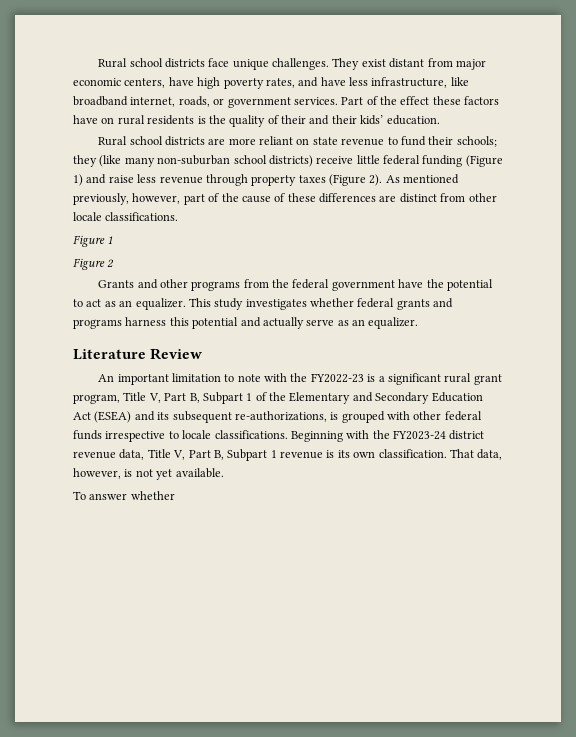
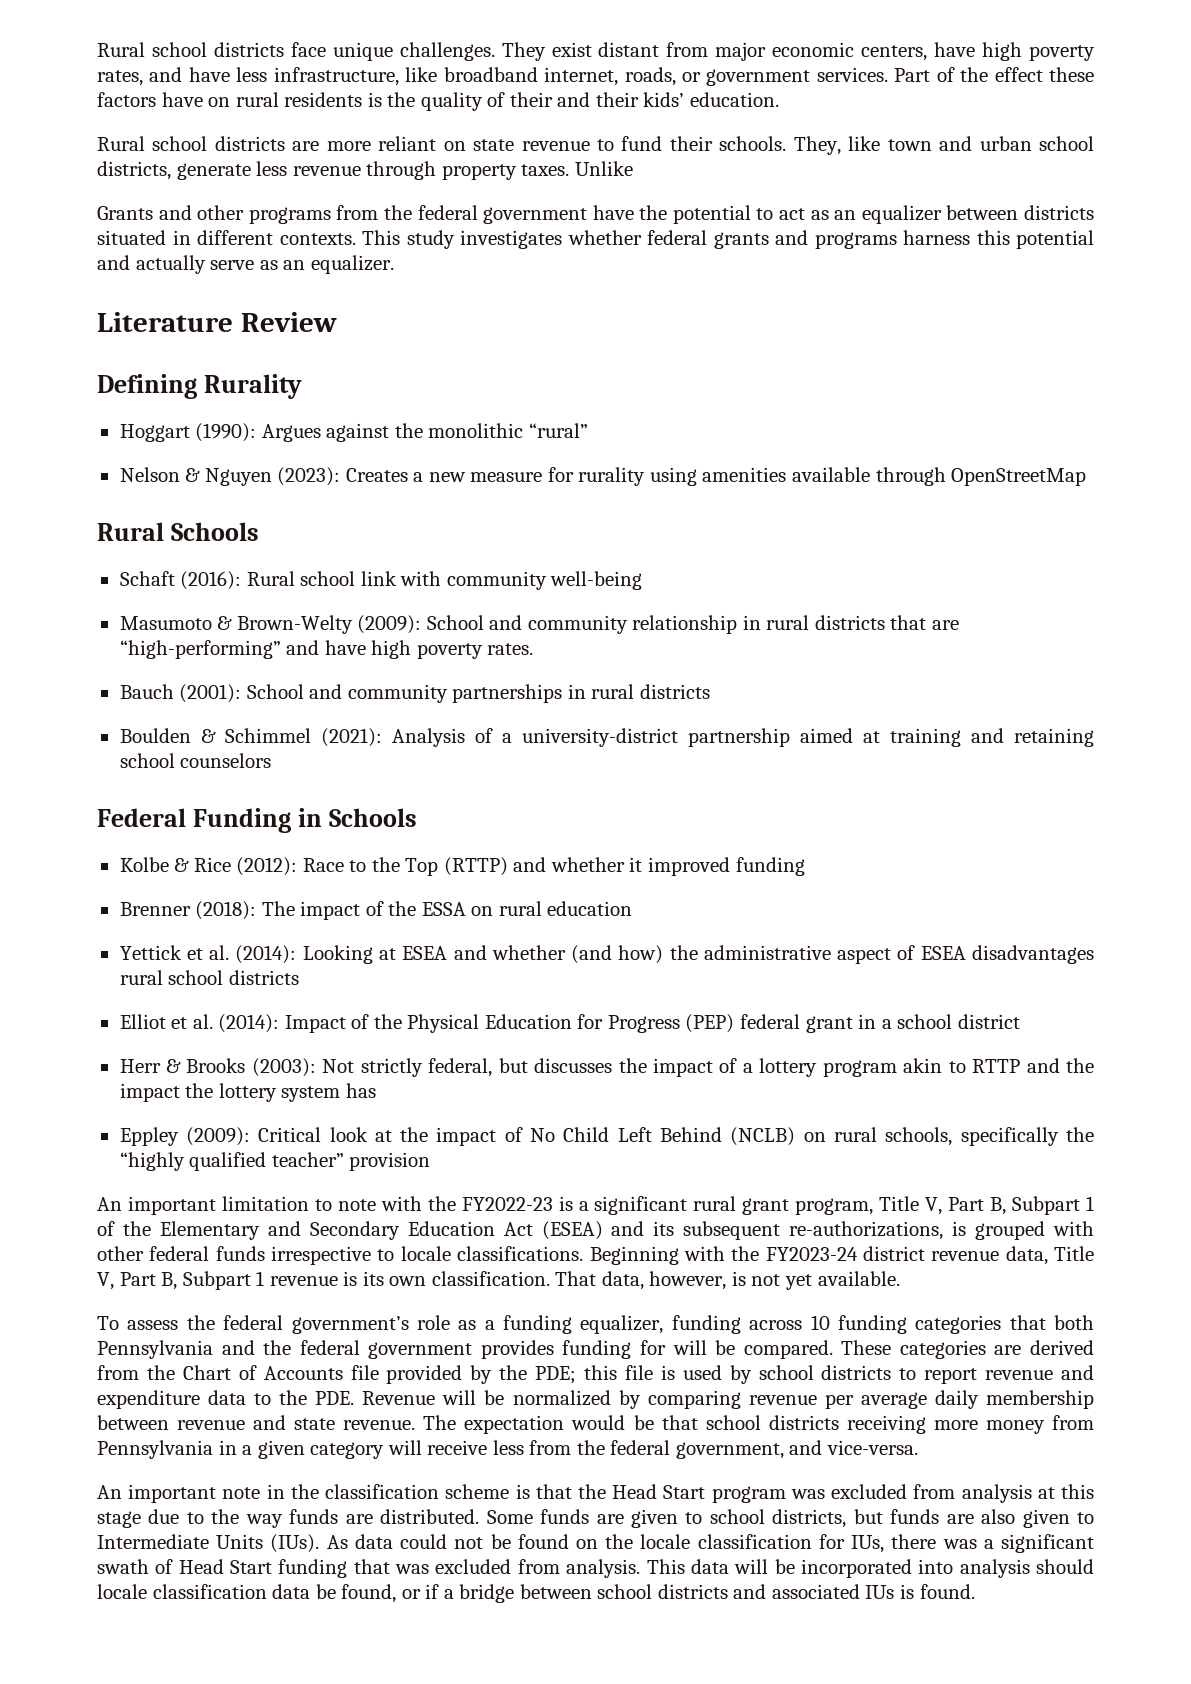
- Rural school districts are more reliant on state revenue to fund their schools; they (like many non-suburban school districts) receive little federal funding (Figure 1) and raise less revenue through property taxes (Figure 2). As mentioned previously, however, part of the cause of these differences are distinct from other locale classifications.
- Figure 1
- Figure 2
+ Rural school districts are more reliant on state revenue to fund their schools. They, like town and urban school districts, generate less revenue through property taxes. Unlike
- Grants and other programs from the federal government have the potential to act as an equalizer.
+ Grants and other programs from the federal government have the potential to act as an equalizer between districts situated in different contexts.
+ Defining Rurality
+ Hoggart (1990): Argues against the monolithic “rural”
+ Nelson & Nguyen (2023): Creates a new measure for rurality using amenities available through OpenStreetMap
+ Rural Schools
+ Schaft (2016): Rural school link with community well-being
+ Masumoto & Brown-Welty (2009): School and community relationship in rural districts that are “high-performing” and have high poverty rates.
+ Bauch (2001): School and community partnerships in rural districts
+ Boulden & Schimmel (2021): Analysis of a university-district partnership aimed at training and retaining school counselors
+ Federal Funding in Schools
+ Kolbe & Rice (2012): Race to the Top (RTTP) and whether it improved funding
+ Brenner (2018): The impact of the ESSA on rural education
+ Yettick et al. (2014): Looking at ESEA and whether (and how) the administrative aspect of ESEA disadvantages rural school districts
+ Elliot et al. (2014): Impact of the Physical Education for Progress (PEP) federal grant in a school district
+ Herr & Brooks (2003): Not strictly federal, but discusses the impact of a lottery program akin to RTTP and the impact the lottery system has
+ Eppley (2009): Critical look at the impact of No Child Left Behind (NCLB) on rural schools, specifically the “highly qualified teacher” provision
- To answer whether
+ To assess the federal government’s role as a funding equalizer, funding across 10 funding categories that both Pennsylvania and the federal government provides funding for will be compared. These categories are derived from the Chart of Accounts file provided by the PDE; this file is used by school districts to report revenue and expenditure data to the PDE. Revenue will be normalized by comparing revenue per average daily membership between revenue and state revenue. The expectation would be that school districts receiving more money from Pennsylvania in a given category will receive less from the federal government, and vice-versa.
+ An important note in the classification scheme is that the Head Start program was excluded from analysis at this stage due to the way funds are distributed. Some funds are given to school districts, but funds are also given to Intermediate Units (IUs). As data could not be found on the locale classification for IUs, there was a significant swath of Head Start funding that was excluded from analysis. This data will be incorporated into analysis should locale classification data be found, or if a bridge between school districts and associated IUs is found.

